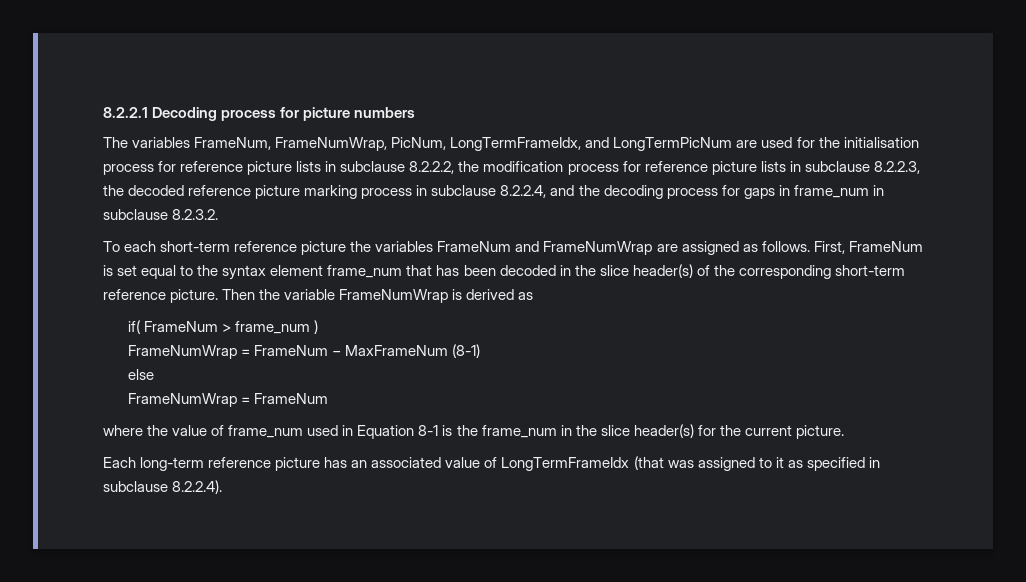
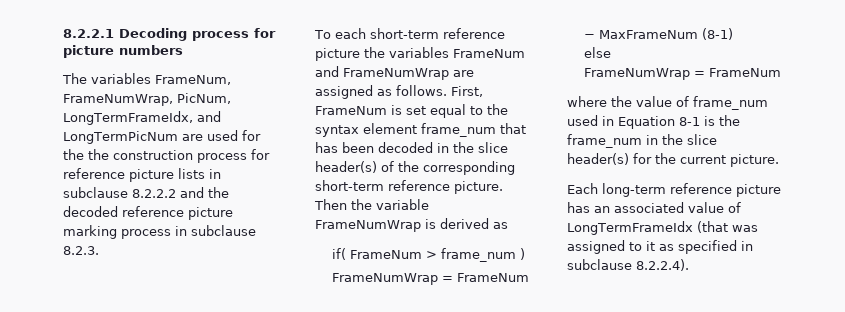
- The variables FrameNum, FrameNumWrap, PicNum, LongTermFrameIdx, and LongTermPicNum are used for the initialisation process for reference picture lists in subclause 8.2.2.2, the modification process for reference picture lists in subclause 8.2.2.3, the decoded reference picture marking process in subclause 8.2.2.4, and the decoding process for gaps in frame_num in subclause 8.2.3.2.
+ The variables FrameNum, FrameNumWrap, PicNum, LongTermFrameIdx, and LongTermPicNum are used for the the construction process for reference picture lists in subclause 8.2.2.2 and the decoded reference picture marking process in subclause 8.2.3.

